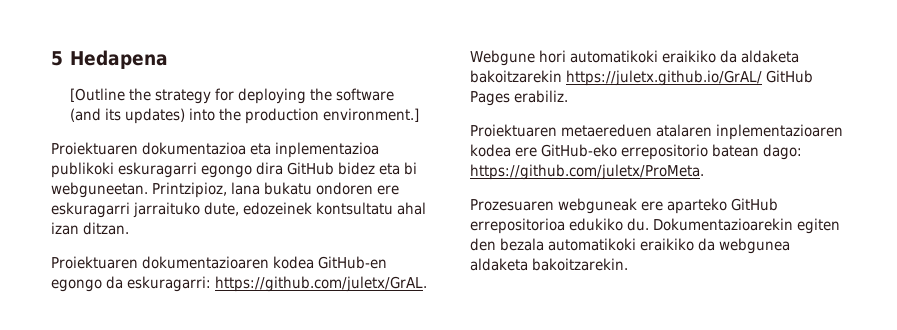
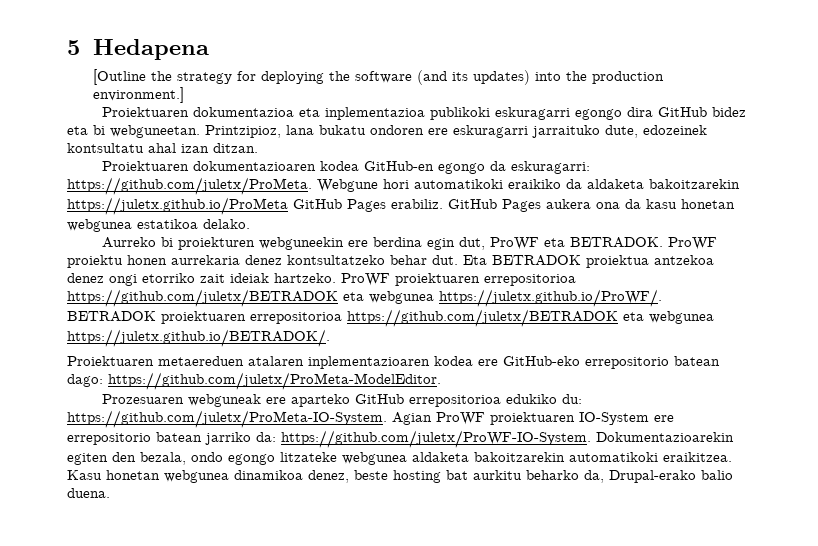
- Proiektuaren dokumentazioaren kodea GitHub-en egongo da eskuragarri: https://github.com/juletx/GrAL. Webgune hori automatikoki eraikiko da aldaketa bakoitzarekin https://juletx.github.io/GrAL/ GitHub Pages erabiliz.
+ Proiektuaren dokumentazioaren kodea GitHub-en egongo da eskuragarri: https://github.com/juletx/ProMeta. Webgune hori automatikoki eraikiko da aldaketa bakoitzarekin https://juletx.github.io/ProMeta GitHub Pages erabiliz. GitHub Pages aukera ona da kasu honetan webgunea estatikoa delako.
+ Aurreko bi proiekturen webguneekin ere berdina egin dut, ProWF eta BETRADOK. ProWF proiektu honen aurrekaria denez kontsultatzeko behar dut. Eta BETRADOK proiektua antzekoa denez ongi etorriko zait ideiak hartzeko. ProWF proiektuaren errepositorioa https://github.com/juletx/BETRADOK eta webgunea https://juletx.github.io/ProWF/. BETRADOK proiektuaren errepositorioa https://github.com/juletx/BETRADOK eta webgunea https://juletx.github.io/BETRADOK/.
- Proiektuaren metaereduen atalaren inplementazioaren kodea ere GitHub-eko errepositorio batean dago: https://github.com/juletx/ProMeta.
+ Proiektuaren metaereduen atalaren inplementazioaren kodea ere GitHub-eko errepositorio batean dago: https://github.com/juletx/ProMeta-ModelEditor.
- Prozesuaren webguneak ere aparteko GitHub errepositorioa edukiko du. Dokumentazioarekin egiten den bezala automatikoki eraikiko da webgunea aldaketa bakoitzarekin.
+ Prozesuaren webguneak ere aparteko GitHub errepositorioa edukiko du: https://github.com/juletx/ProMeta-IO-System. Agian ProWF proiektuaren IO-System ere errepositorio batean jarriko da: https://github.com/juletx/ProWF-IO-System. Dokumentazioarekin egiten den bezala, ondo egongo litzateke webgunea aldaketa bakoitzarekin automatikoki eraikitzea. Kasu honetan webgunea dinamikoa denez, beste hosting bat aurkitu beharko da, Drupal-erako balio duena.

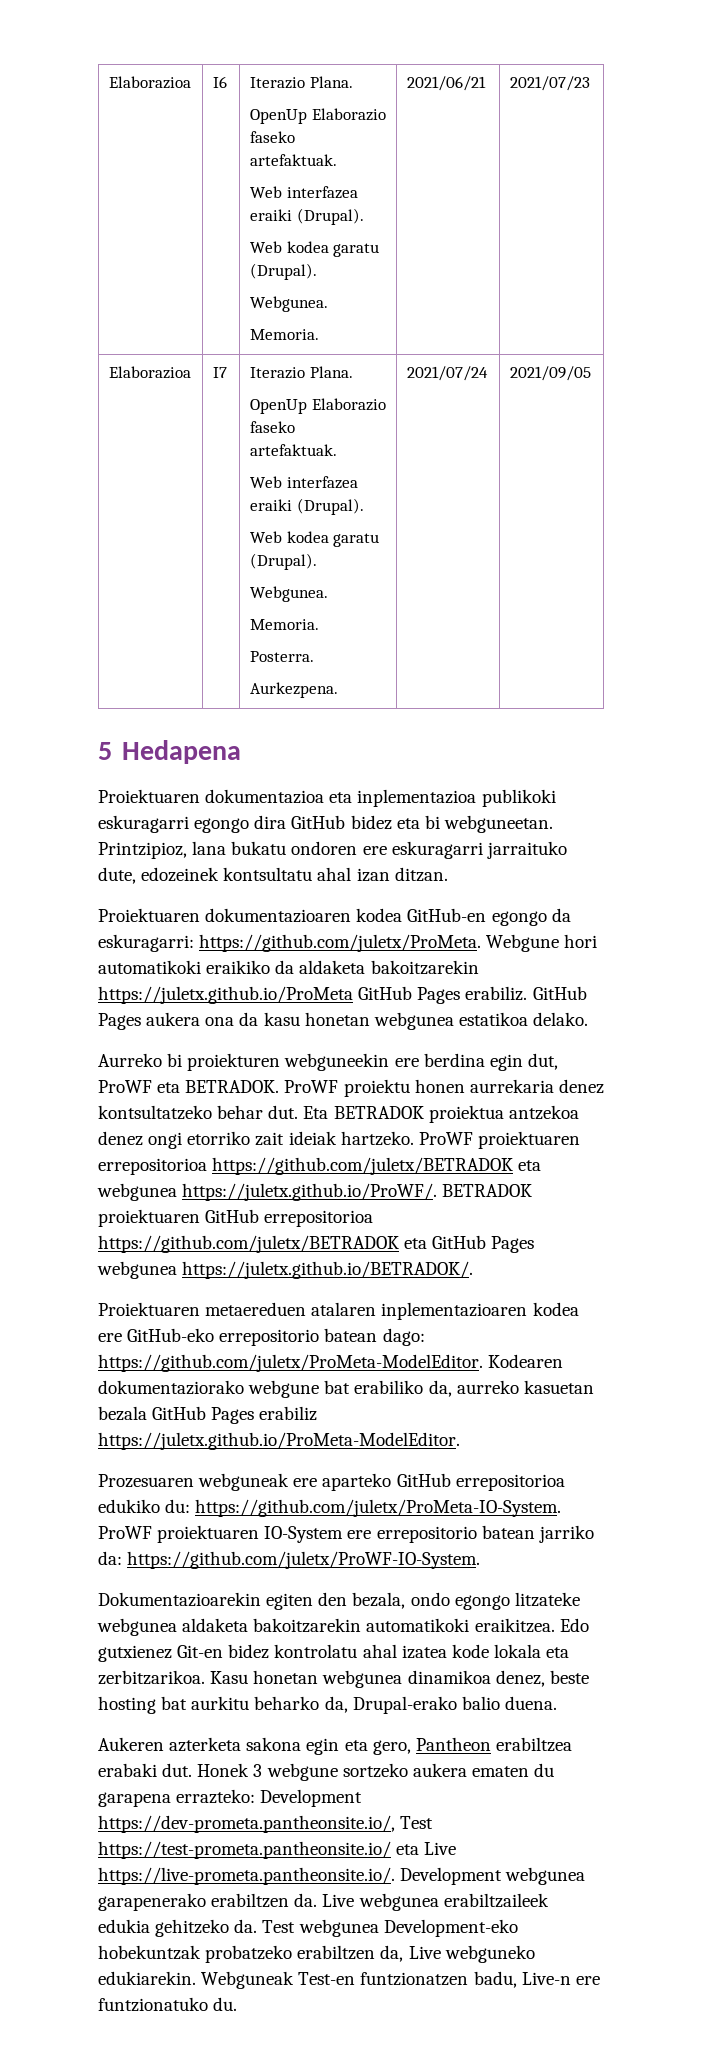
+ Elaborazioa | I6 | Iterazio Plana.
+ OpenUp Elaborazio faseko artefaktuak.
+ Web interfazea eraiki (Drupal).
+ Web kodea garatu (Drupal).
+ Webgunea.
+ Memoria. | 2021/06/21 | 2021/07/23
+ Elaborazioa | I7 | Iterazio Plana.
+ OpenUp Elaborazio faseko artefaktuak.
+ Web interfazea eraiki (Drupal).
+ Web kodea garatu (Drupal).
+ Webgunea.
+ Memoria.
+ Posterra.
+ Aurkezpena. | 2021/07/24 | 2021/09/05
  5 Hedapena
- [Outline the strategy for deploying the software (and its updates) into the production environment.]
- ProWF proiektuaren errepositorioa https://github.com/juletx/BETRADOK eta webgunea https://juletx.github.io/ProWF/. BETRADOK proiektuaren errepositorioa https://github.com/juletx/BETRADOK eta webgunea https://juletx.github.io/BETRADOK/.
+ ProWF proiektuaren errepositorioa https://github.com/juletx/BETRADOK eta webgunea https://juletx.github.io/ProWF/. BETRADOK proiektuaren GitHub errepositorioa https://github.com/juletx/BETRADOK eta GitHub Pages webgunea https://juletx.github.io/BETRADOK/.
- Proiektuaren metaereduen atalaren inplementazioaren kodea ere GitHub-eko errepositorio batean dago: https://github.com/juletx/ProMeta-ModelEditor.
+ Proiektuaren metaereduen atalaren inplementazioaren kodea ere GitHub-eko errepositorio batean dago: https://github.com/juletx/ProMeta-ModelEditor. Kodearen dokumentaziorako webgune bat erabiliko da, aurreko kasuetan bezala GitHub Pages erabiliz https://juletx.github.io/ProMeta-ModelEditor.
- Prozesuaren webguneak ere aparteko GitHub errepositorioa edukiko du: https://github.com/juletx/ProMeta-IO-System. Agian ProWF proiektuaren IO-System ere errepositorio batean jarriko da: https://github.com/juletx/ProWF-IO-System. Dokumentazioarekin egiten den bezala, ondo egongo litzateke webgunea aldaketa bakoitzarekin automatikoki eraikitzea.
+ Prozesuaren webguneak ere aparteko GitHub errepositorioa edukiko du: https://github.com/juletx/ProMeta-IO-System. ProWF proiektuaren IO-System ere errepositorio batean jarriko da: https://github.com/juletx/ProWF-IO-System.
+ Dokumentazioarekin egiten den bezala, ondo egongo litzateke webgunea aldaketa bakoitzarekin automatikoki eraikitzea.
+ Edo gutxienez Git-en bidez kontrolatu ahal izatea kode lokala eta zerbitzarikoa.
+ Aukeren azterketa sakona egin eta gero, Pantheon erabiltzea erabaki dut. Honek 3 webgune sortzeko aukera ematen du garapena errazteko: Development https://dev-prometa.pantheonsite.io/, Test https://test-prometa.pantheonsite.io/ eta Live https://live-prometa.pantheonsite.io/. Development webgunea garapenerako erabiltzen da. Live webgunea erabiltzaileek edukia gehitzeko da. Test webgunea Development-eko hobekuntzak probatzeko erabiltzen da, Live webguneko edukiarekin. Webguneak Test-en funtzionatzen badu, Live-n ere funtzionatuko du.

